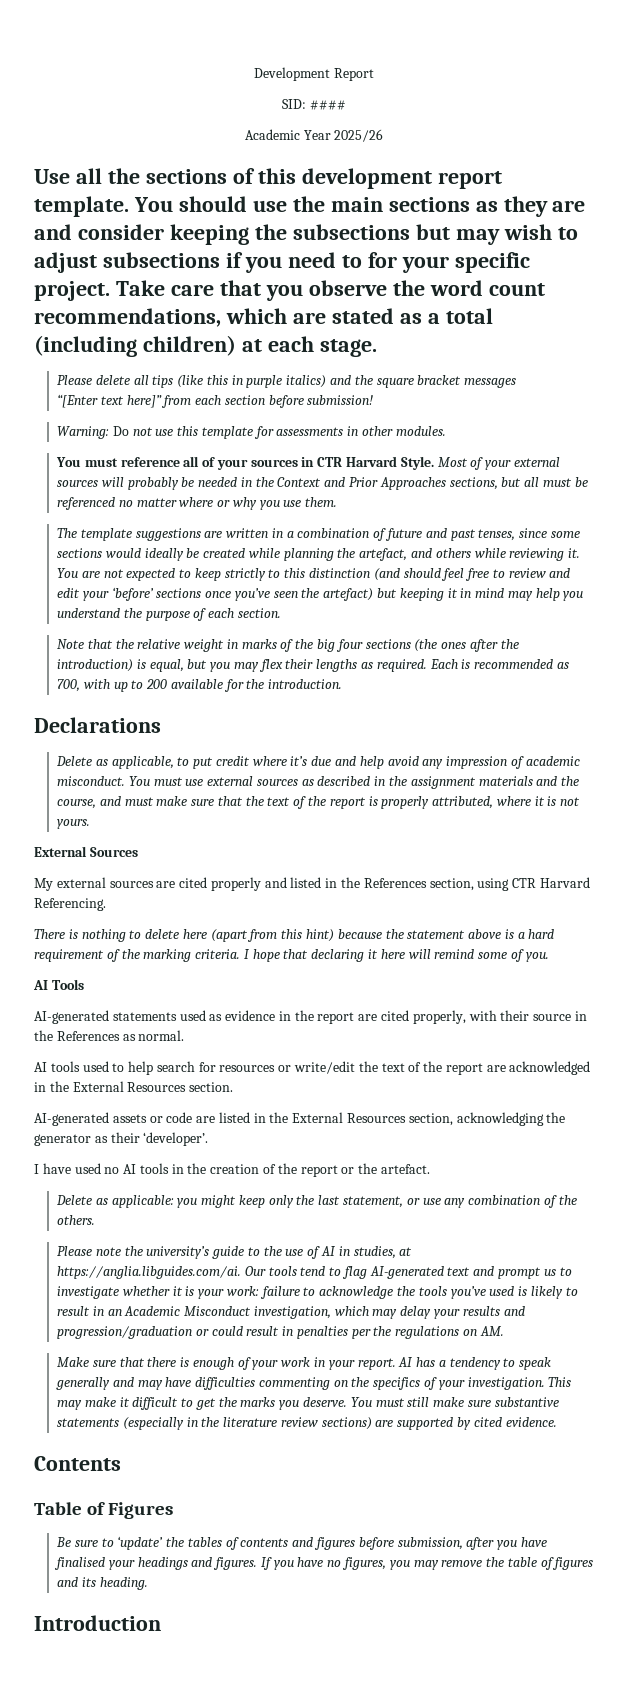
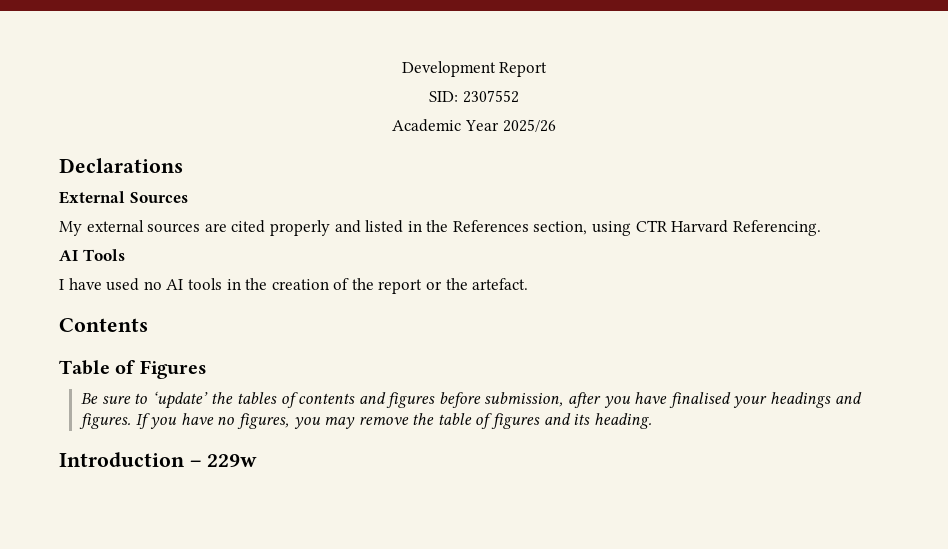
- SID: ####
+ SID: 2307552
- Use all the sections of this development report template. You should use the main sections as they are and consider keeping the subsections but may wish to adjust subsections if you need to for your specific project. Take care that you observe the word count recommendations, which are stated as a total (including children) at each stage.
- Please delete all tips (like this in purple italics) and the square bracket messages
- “[Enter text here]” from each section before submission!
- Warning: Do not use this template for assessments in other modules.
- You must reference all of your sources in CTR Harvard Style. Most of your external sources will probably be needed in the Context and Prior Approaches sections, but all must be referenced no matter where or why you use them.
- The template suggestions are written in a combination of future and past tenses, since some sections would ideally be created while planning the artefact, and others while reviewing it. You are not expected to keep strictly to this distinction (and should feel free to review and edit your ‘before’ sections once you’ve seen the artefact) but keeping it in mind may help you understand the purpose of each section.
- Note that the relative weight in marks of the big four sections (the ones after the introduction) is equal, but you may flex their lengths as required. Each is recommended as 700, with up to 200 available for the introduction.
  Declarations
- Delete as applicable, to put credit where it’s due and help avoid any impression of academic misconduct. You must use external sources as described in the assignment materials and the course, and must make sure that the text of the report is properly attributed, where it is not yours.
- There is nothing to delete here (apart from this hint) because the statement above is a hard requirement of the marking criteria. I hope that declaring it here will remind some of you.
  AI Tools
- AI-generated statements used as evidence in the report are cited properly, with their source in the References as normal.
- AI tools used to help search for resources or write/edit the text of the report are acknowledged in the External Resources section.
- AI-generated assets or code are listed in the External Resources section, acknowledging the generator as their ‘developer’.
- Delete as applicable: you might keep only the last statement, or use any combination of the others.
- Please note the university’s guide to the use of AI in studies, at https://anglia.libguides.com/ai. Our tools tend to flag AI-generated text and prompt us to investigate whether it is your work: failure to acknowledge the tools you’ve used is likely to result in an Academic Misconduct investigation, which may delay your results and progression/graduation or could result in penalties per the regulations on AM.
- Make sure that there is enough of your work in your report. AI has a tendency to speak generally and may have difficulties commenting on the specifics of your investigation. This may make it difficult to get the marks you deserve. You must still make sure substantive statements (especially in the literature review sections) are supported by cited evidence.
- Introduction
+ Introduction – 229w

